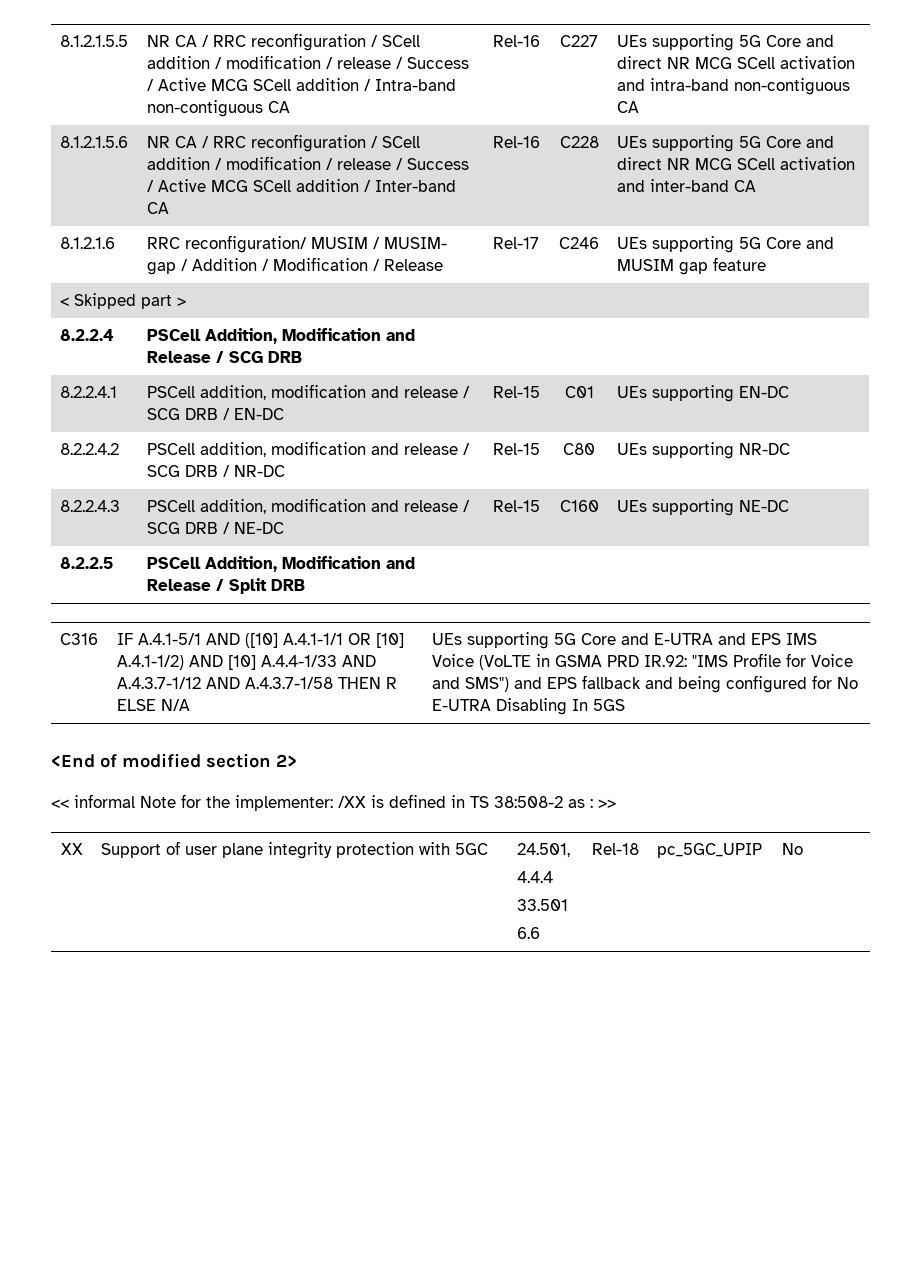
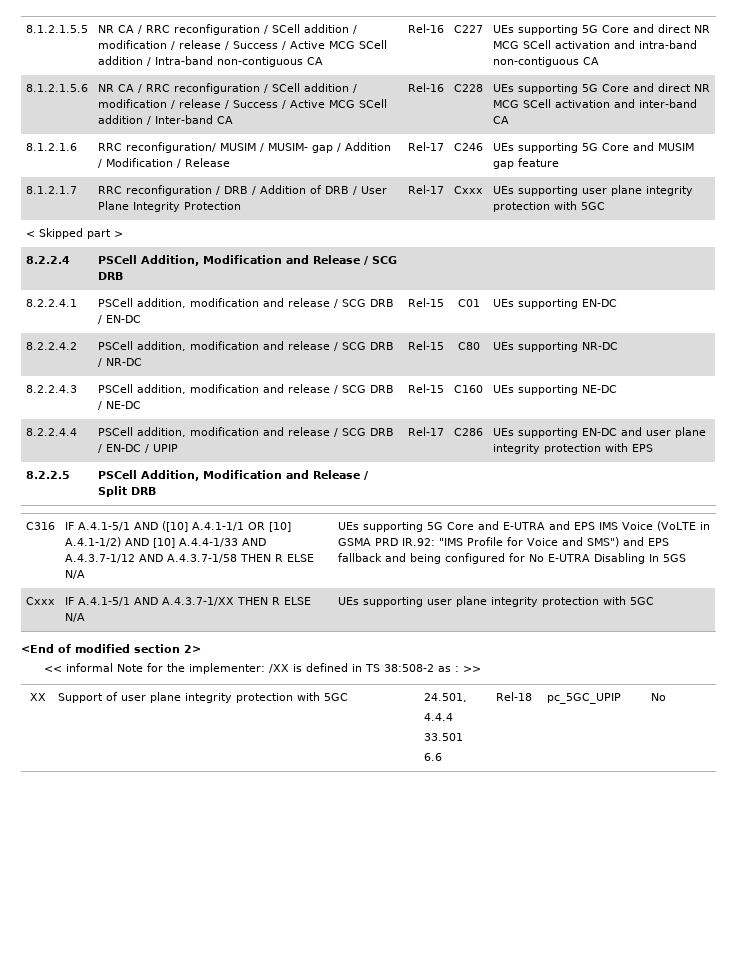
+ 8.1.2.1.7 | RRC reconfiguration / DRB / Addition of DRB / User Plane Integrity Protection | Rel-17 | Cxxx | UEs supporting user plane integrity protection with 5GC
+ 8.2.2.4.4 | PSCell addition, modification and release / SCG DRB / EN-DC / UPIP | Rel-17 | C286 | UEs supporting EN-DC and user plane integrity protection with EPS
+ Cxxx | IF A.4.1-5/1 AND A.4.3.7-1/XX THEN R ELSE N/A | UEs supporting user plane integrity protection with 5GC

